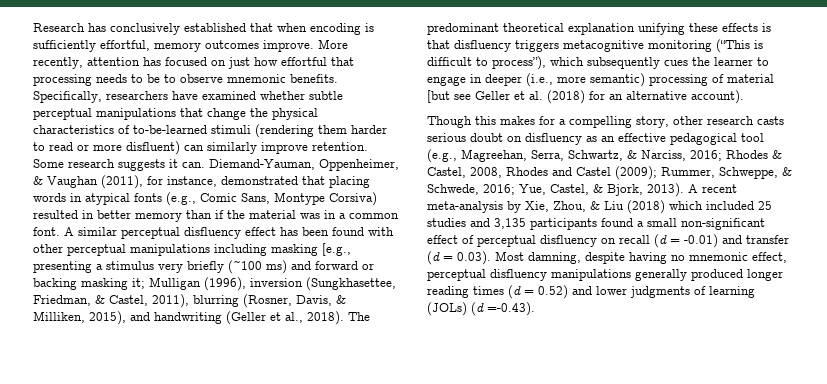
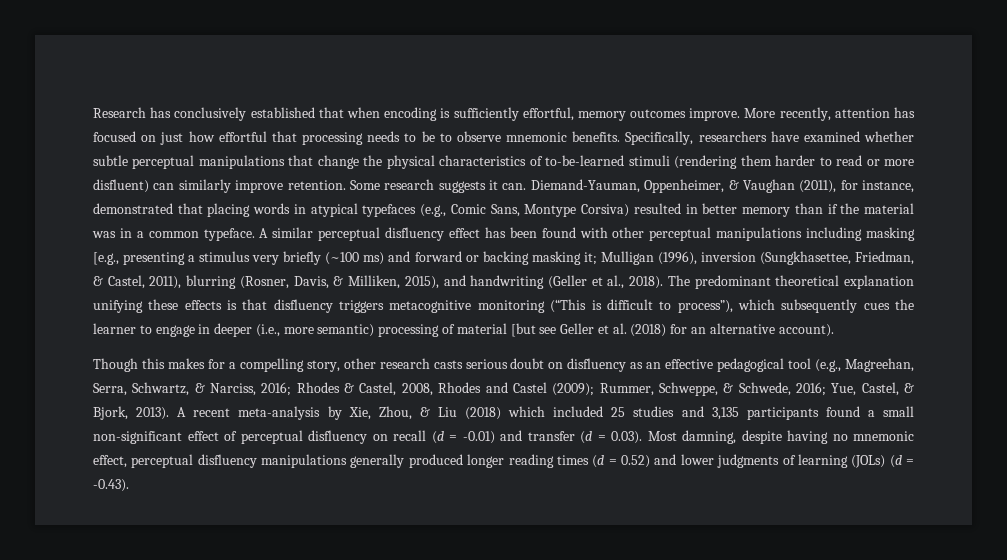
- Diemand-Yauman, Oppenheimer, & Vaughan (2011), for instance, demonstrated that placing words in atypical fonts (e.g., Comic Sans, Montype Corsiva) resulted in better memory than if the material was in a common font.
+ Diemand-Yauman, Oppenheimer, & Vaughan (2011), for instance, demonstrated that placing words in atypical typefaces (e.g., Comic Sans, Montype Corsiva) resulted in better memory than if the material was in a common typeface.
- A recent meta-analysis by Xie, Zhou, & Liu (2018) which included 25 studies and 3,135 participants found a small non-significant effect of perceptual disfluency on recall (d = -0.01) and transfer (d = 0.03). Most damning, despite having no mnemonic effect, perceptual disfluency manipulations generally produced longer reading times (d = 0.52) and lower judgments of learning (JOLs) (d =-0.43).
+ A recent meta-analysis by Xie, Zhou, & Liu (2018) which included 25 studies and 3,135 participants found a small non-significant effect of perceptual disfluency on recall (d = -0.01) and transfer (d = 0.03). Most damning, despite having no mnemonic effect, perceptual disfluency manipulations generally produced longer reading times (d = 0.52) and lower judgments of learning (JOLs) (d = -0.43).

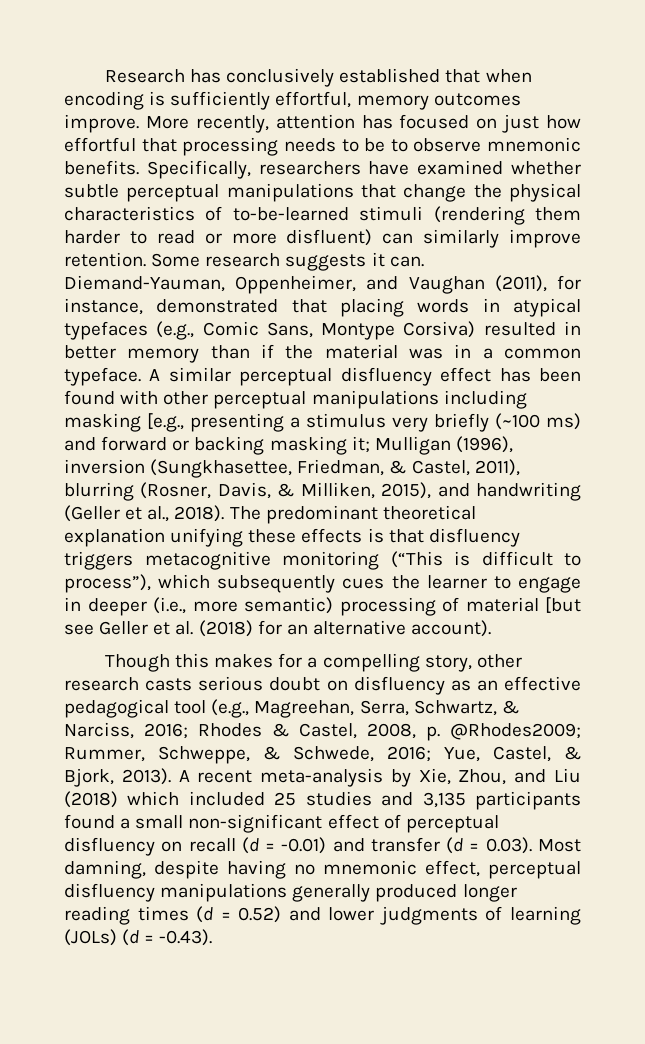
- Diemand-Yauman, Oppenheimer, & Vaughan (2011), for instance, demonstrated that placing words in atypical typefaces (e.g., Comic Sans, Montype Corsiva) resulted in better memory than if the material was in a common typeface.
+ Diemand-Yauman, Oppenheimer, and Vaughan (2011), for instance, demonstrated that placing words in atypical typefaces (e.g., Comic Sans, Montype Corsiva) resulted in better memory than if the material was in a common typeface.
- Though this makes for a compelling story, other research casts serious doubt on disfluency as an effective pedagogical tool (e.g., Magreehan, Serra, Schwartz, & Narciss, 2016; Rhodes & Castel, 2008, Rhodes and Castel (2009); Rummer, Schweppe, & Schwede, 2016; Yue, Castel, & Bjork, 2013).
+ Though this makes for a compelling story, other research casts serious doubt on disfluency as an effective pedagogical tool (e.g., Magreehan, Serra, Schwartz, & Narciss, 2016; Rhodes & Castel, 2008, p. @Rhodes2009; Rummer, Schweppe, & Schwede, 2016; Yue, Castel, & Bjork, 2013).
- A recent meta-analysis by Xie, Zhou, & Liu (2018) which included 25 studies and 3,135 participants found a small non-significant effect of perceptual disfluency on recall (d = -0.01) and transfer (d = 0.03). Most damning, despite having no mnemonic effect, perceptual disfluency manipulations generally produced longer reading times (d = 0.52) and lower judgments of learning (JOLs) (d = -0.43).
+ A recent meta-analysis by Xie, Zhou, and Liu (2018) which included 25 studies and 3,135 participants found a small non-significant effect of perceptual disfluency on recall (d = -0.01) and transfer (d = 0.03). Most damning, despite having no mnemonic effect, perceptual disfluency manipulations generally produced longer reading times (d = 0.52) and lower judgments of learning (JOLs) (d = -0.43).

